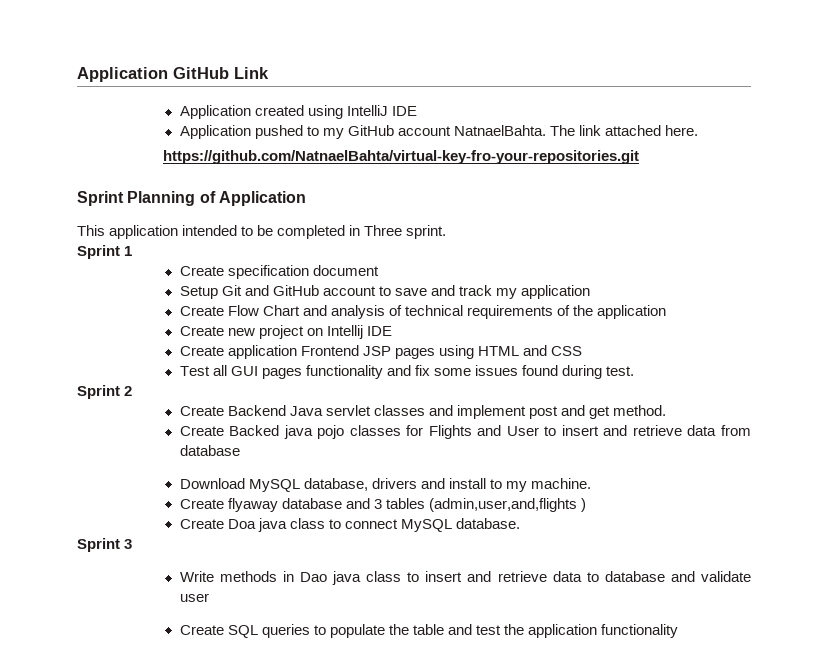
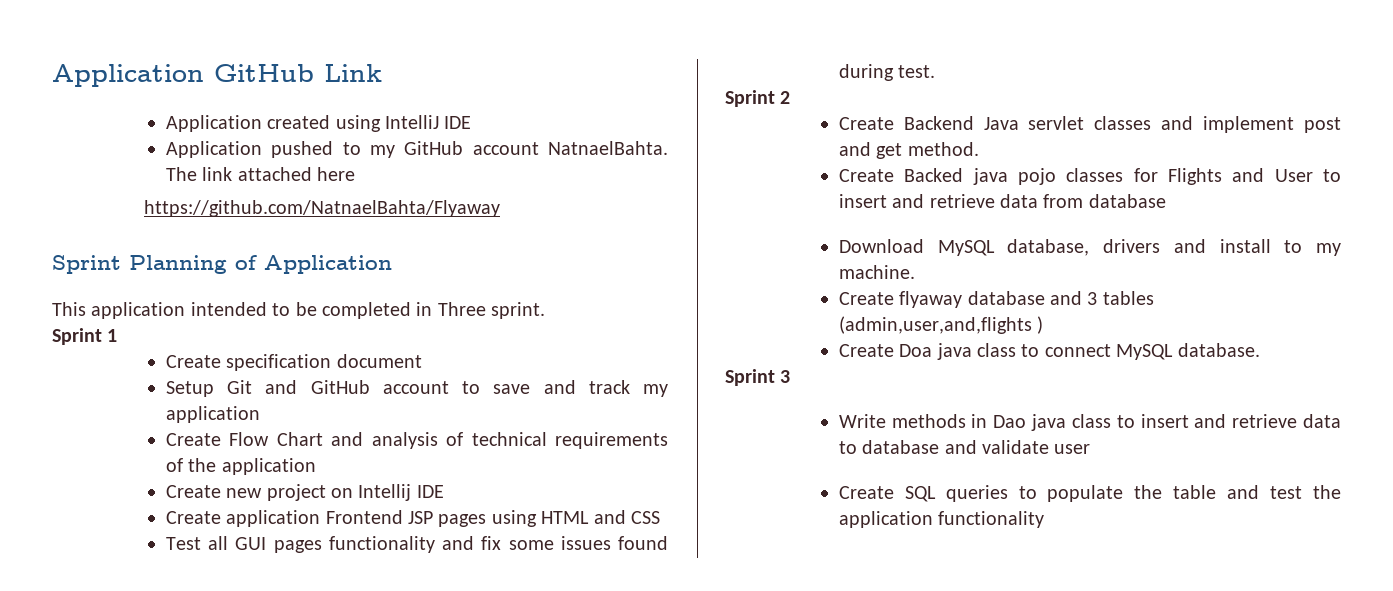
- The link attached here.
- https://github.com/NatnaelBahta/virtual-key-fro-your-repositories.git
+ The link attached here
+ https://github.com/NatnaelBahta/Flyaway

